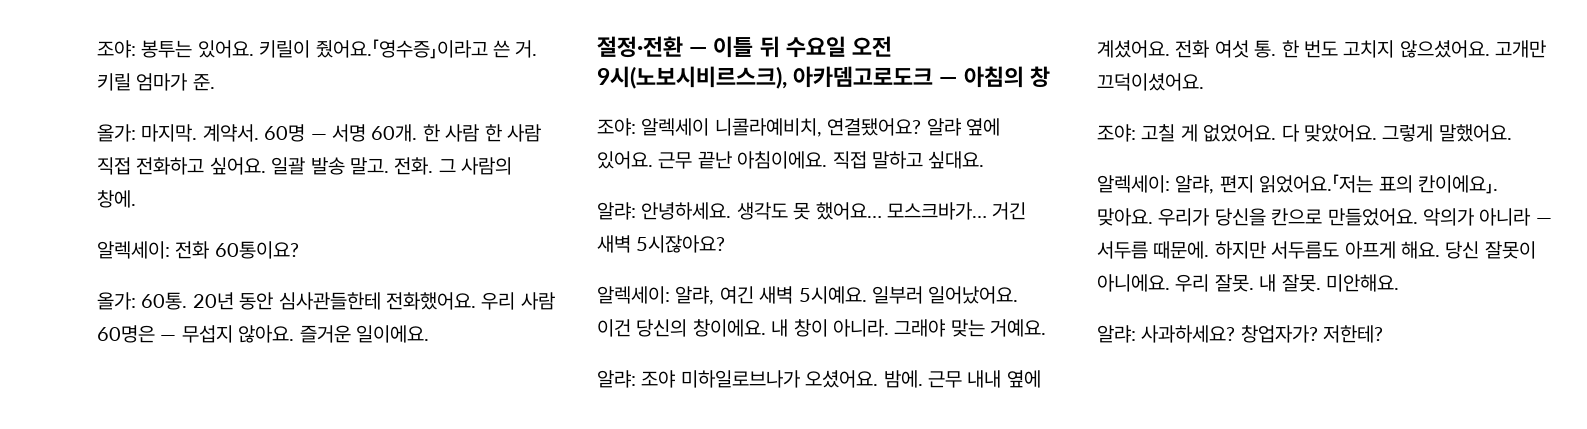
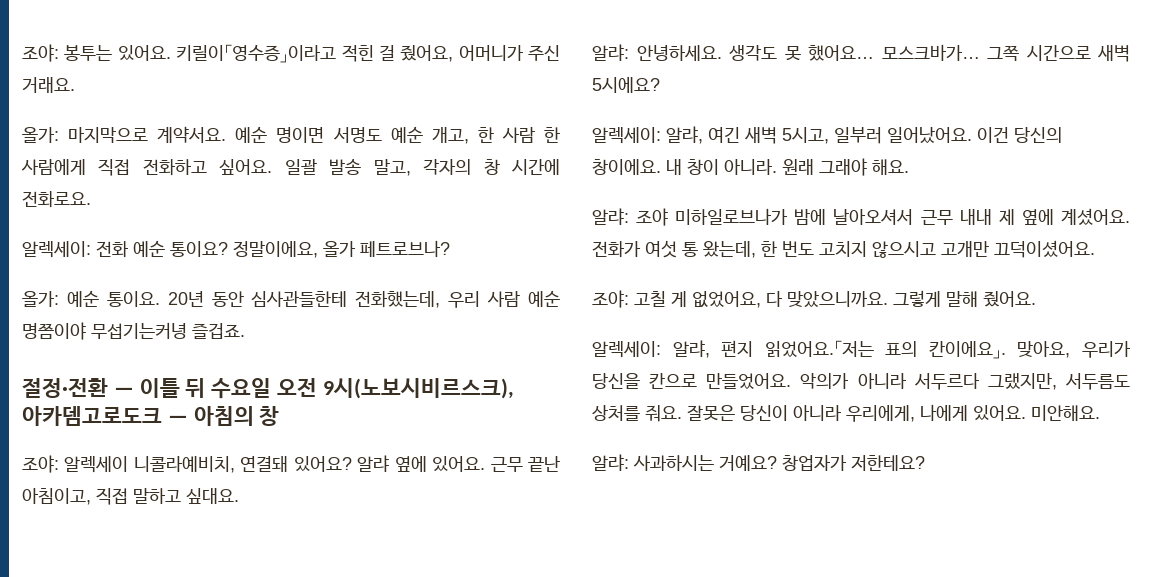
- 키릴이 줬어요.「영수증」이라고 쓴 거. 키릴 엄마가 준.
- 올가: 마지막. 계약서. 60명 — 서명 60개. 한 사람 한 사람 직접 전화하고 싶어요.
+ 키릴이「영수증」이라고 적힌 걸 줬어요, 어머니가 주신 거래요.
+ 올가: 마지막으로 계약서요. 예순 명이면 서명도 예순 개고, 한 사람 한 사람에게 직접 전화하고 싶어요.
- 일괄 발송 말고. 전화. 그 사람의 창에.
- 알렉세이: 전화 60통이요?
- 올가: 60통.
+ 일괄 발송 말고, 각자의 창 시간에 전화로요.
+ 알렉세이: 전화 예순 통이요? 정말이에요, 올가 페트로브나?
+ 올가: 예순 통이요.
- 20년 동안 심사관들한테 전화했어요. 우리 사람 60명은 — 무섭지 않아요. 즐거운 일이에요.
+ 20년 동안 심사관들한테 전화했는데, 우리 사람 예순 명쯤이야 무섭기는커녕 즐겁죠.
- 조야: 알렉세이 니콜라예비치, 연결됐어요?
+ 조야: 알렉세이 니콜라예비치, 연결돼 있어요?
- 근무 끝난 아침이에요. 직접 말하고 싶대요.
+ 근무 끝난 아침이고, 직접 말하고 싶대요.
- 거긴 새벽 5시잖아요?
+ 그쪽 시간으로 새벽 5시에요?
- 알렉세이: 알랴, 여긴 새벽 5시예요. 일부러 일어났어요.
+ 알렉세이: 알랴, 여긴 새벽 5시고, 일부러 일어났어요.
- 그래야 맞는 거예요.
+ 원래 그래야 해요.
- 알랴: 조야 미하일로브나가 오셨어요. 밤에. 근무 내내 옆에 계셨어요.
+ 알랴: 조야 미하일로브나가 밤에 날아오셔서 근무 내내 제 옆에 계셨어요.
- 전화 여섯 통. 한 번도 고치지 않으셨어요. 고개만 끄덕이셨어요.
+ 전화가 여섯 통 왔는데, 한 번도 고치지 않으시고 고개만 끄덕이셨어요.
- 조야: 고칠 게 없었어요. 다 맞았어요. 그렇게 말했어요.
+ 조야: 고칠 게 없었어요, 다 맞았으니까요. 그렇게 말해 줬어요.
- 맞아요. 우리가 당신을 칸으로 만들었어요.
+ 맞아요, 우리가 당신을 칸으로 만들었어요.
- 악의가 아니라 — 서두름 때문에. 하지만 서두름도 아프게 해요. 당신 잘못이 아니에요. 우리 잘못. 내 잘못. 미안해요.
- 알랴: 사과하세요? 창업자가? 저한테?
+ 악의가 아니라 서두르다 그랬지만, 서두름도 상처를 줘요. 잘못은 당신이 아니라 우리에게, 나에게 있어요. 미안해요.
+ 알랴: 사과하시는 거예요? 창업자가 저한테요?

